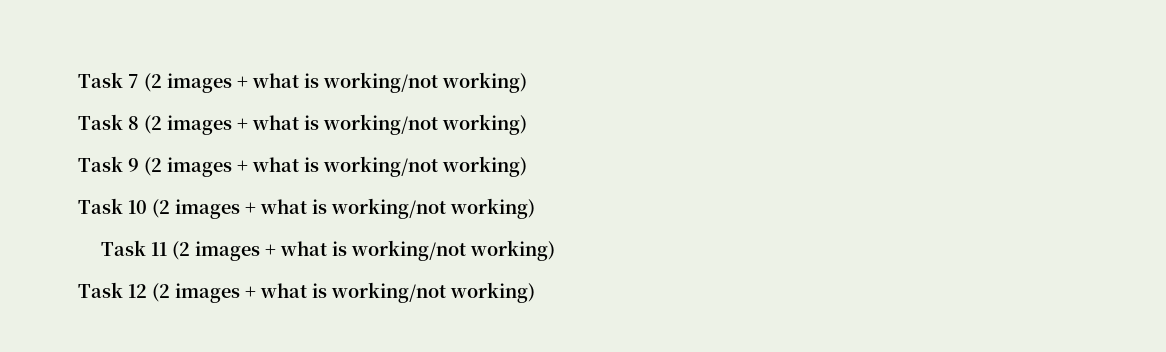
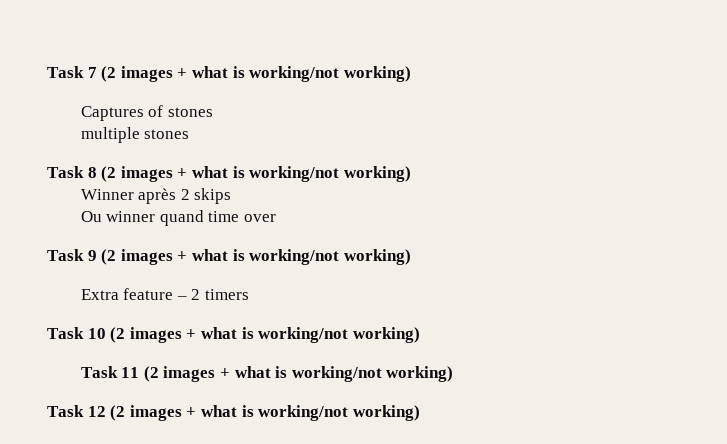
+ Captures of stones
+ multiple stones
+ Winner après 2 skips
+ Ou winner quand time over
+ Extra feature – 2 timers

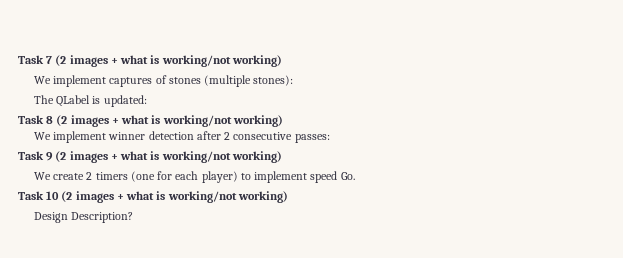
- Captures of stones
- multiple stones
+ We implement captures of stones (multiple stones):
+ The QLabel is updated:
- Winner après 2 skips
- Ou winner quand time over
+ We implement winner detection after 2 consecutive passes:
- Extra feature – 2 timers
+ We create 2 timers (one for each player) to implement speed Go.
- Task 11 (2 images + what is working/not working)
- Task 12 (2 images + what is working/not working)
+ Design Description?

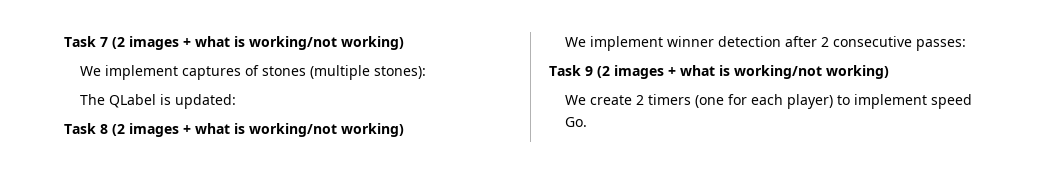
- Task 10 (2 images + what is working/not working)
- Design Description?

